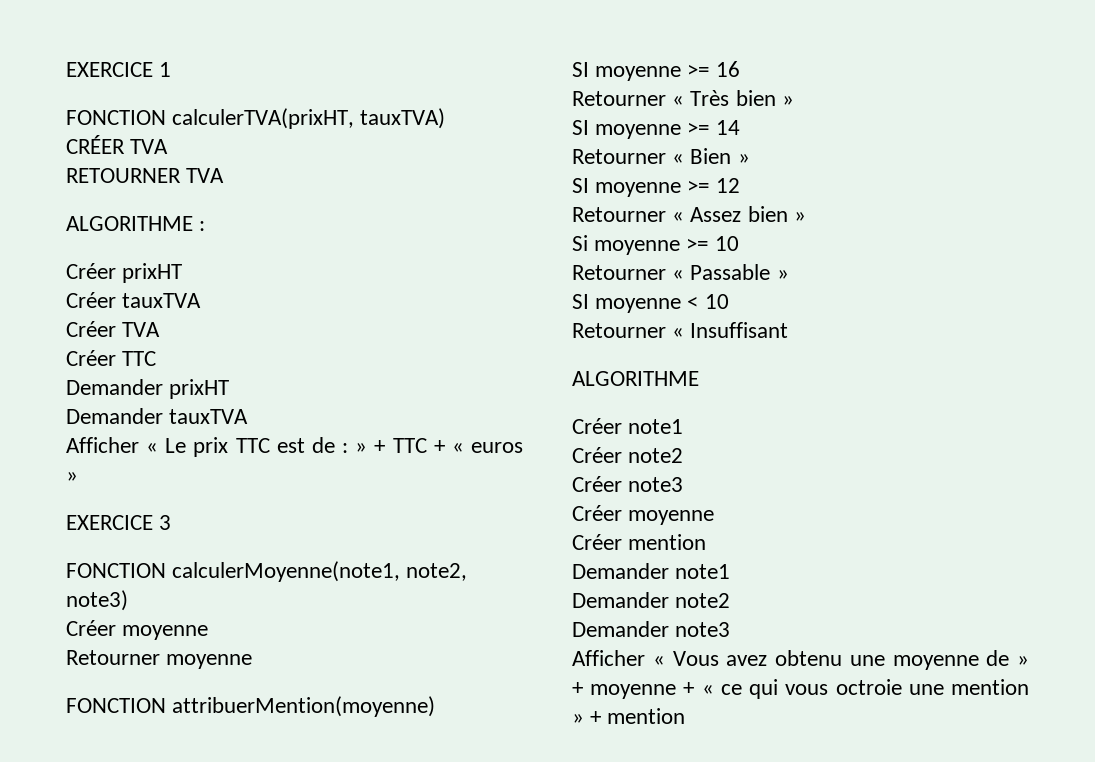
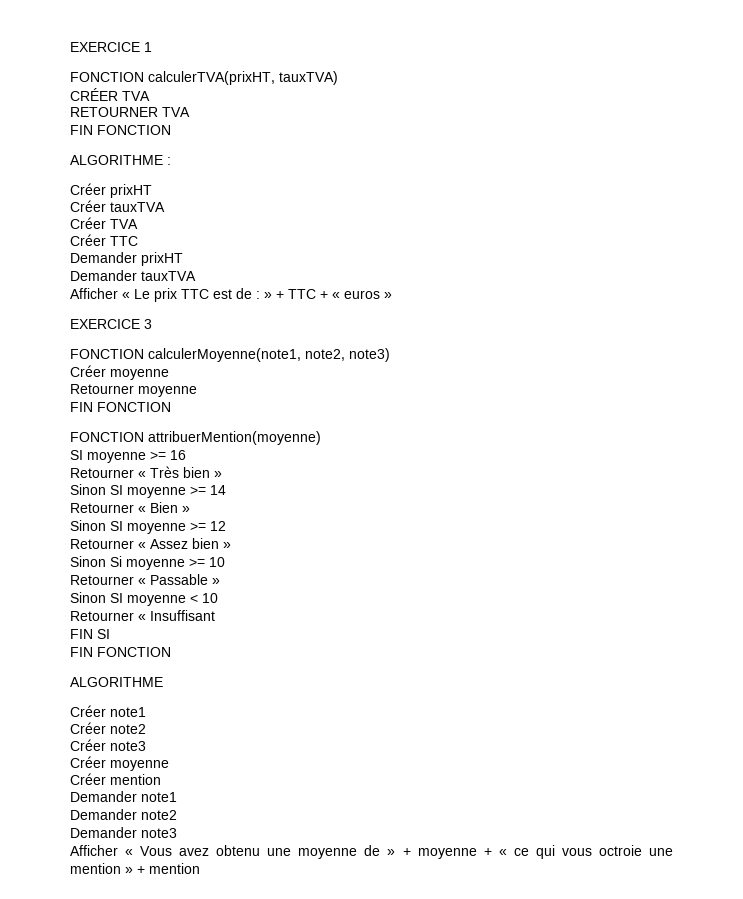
  RETOURNER TVA
+ FIN FONCTION
  Retourner moyenne
+ FIN FONCTION
- SI moyenne >= 14
+ Sinon SI moyenne >= 14
- SI moyenne >= 12
+ Sinon SI moyenne >= 12
- Si moyenne >= 10
+ Sinon Si moyenne >= 10
- SI moyenne < 10
+ Sinon SI moyenne < 10
+ FIN SI
+ FIN FONCTION

